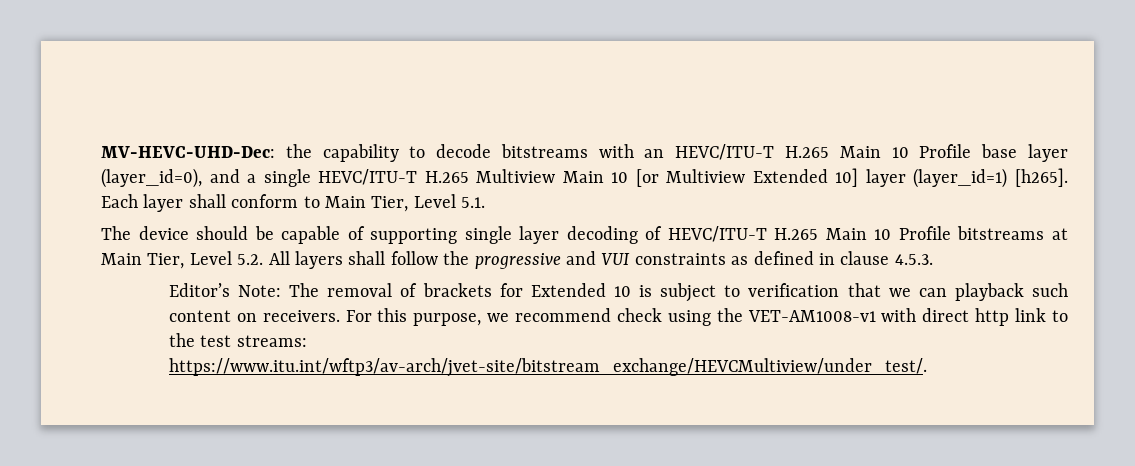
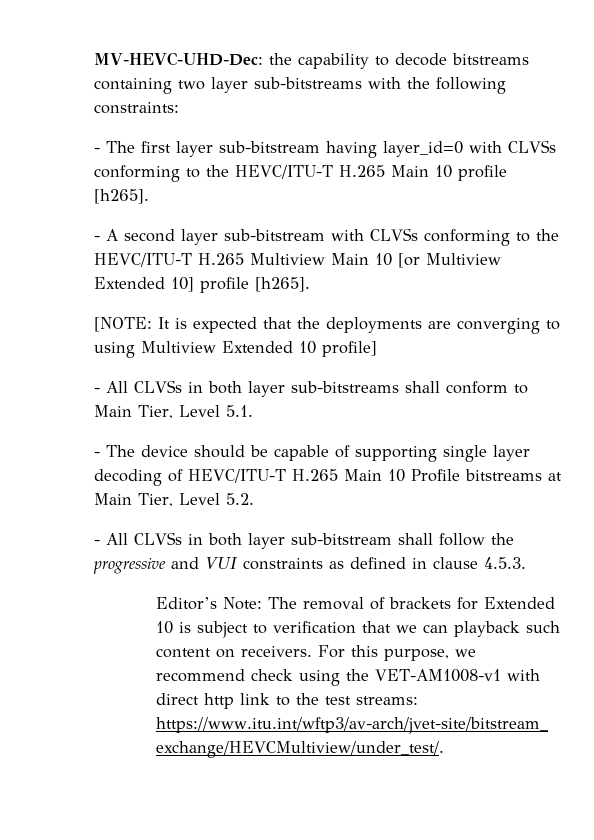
- MV-HEVC-UHD-Dec: the capability to decode bitstreams with an HEVC/ITU-T H.265 Main 10 Profile base layer (layer_id=0), and a single HEVC/ITU-T H.265 Multiview Main 10 [or Multiview Extended 10] layer (layer_id=1) [h265]. Each layer shall conform to Main Tier, Level 5.1.
+ MV-HEVC-UHD-Dec: the capability to decode bitstreams containing two layer sub-bitstreams with the following constraints:
+ - The first layer sub-bitstream having layer_id=0 with CLVSs conforming to the HEVC/ITU-T H.265 Main 10 profile [h265].
+ - A second layer sub-bitstream with CLVSs conforming to the HEVC/ITU-T H.265 Multiview Main 10 [or Multiview Extended 10] profile [h265].
+ [NOTE: It is expected that the deployments are converging to using Multiview Extended 10 profile]
+ - All CLVSs in both layer sub-bitstreams shall conform to Main Tier, Level 5.1.
- The device should be capable of supporting single layer decoding of HEVC/ITU-T H.265 Main 10 Profile bitstreams at Main Tier, Level 5.2. All layers shall follow the progressive and VUI constraints as defined in clause 4.5.3.
+ - The device should be capable of supporting single layer decoding of HEVC/ITU-T H.265 Main 10 Profile bitstreams at Main Tier, Level 5.2.
+ - All CLVSs in both layer sub-bitstream shall follow the progressive and VUI constraints as defined in clause 4.5.3.

